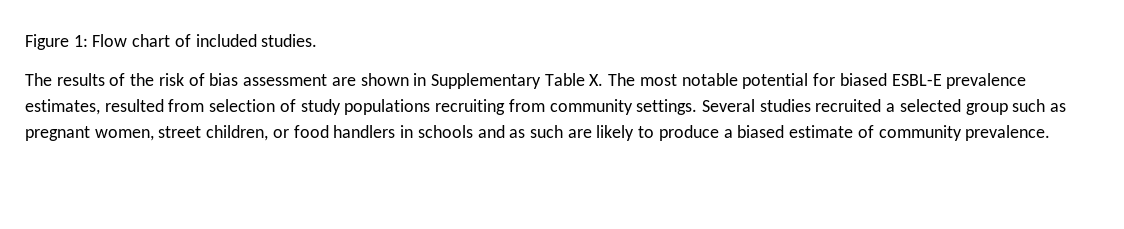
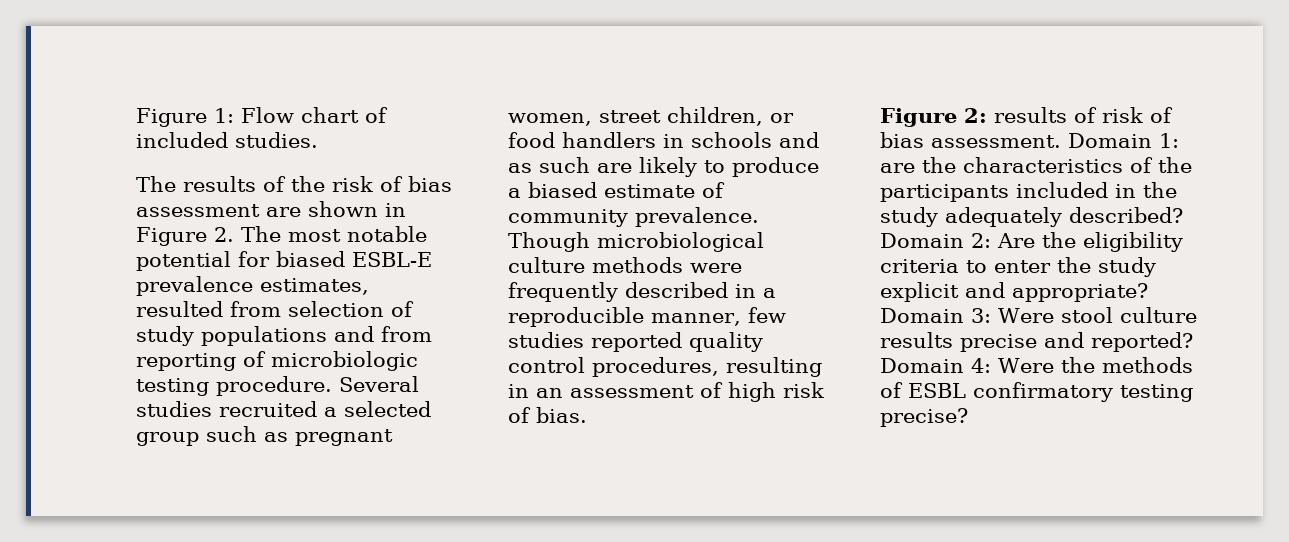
- The results of the risk of bias assessment are shown in Supplementary Table X. The most notable potential for biased ESBL-E prevalence estimates, resulted from selection of study populations recruiting from community settings.
+ The results of the risk of bias assessment are shown in Figure 2. The most notable potential for biased ESBL-E prevalence estimates, resulted from selection of study populations and from reporting of microbiologic testing procedure.
+ Though microbiological culture methods were frequently described in a reproducible manner, few studies reported quality control procedures, resulting in an assessment of high risk of bias.
+ Figure 2: results of risk of bias assessment. Domain 1: are the characteristics of the participants included in the study adequately described? Domain 2: Are the eligibility criteria to enter the study explicit and appropriate? Domain 3: Were stool culture results precise and reported? Domain 4: Were the methods of ESBL confirmatory testing precise?

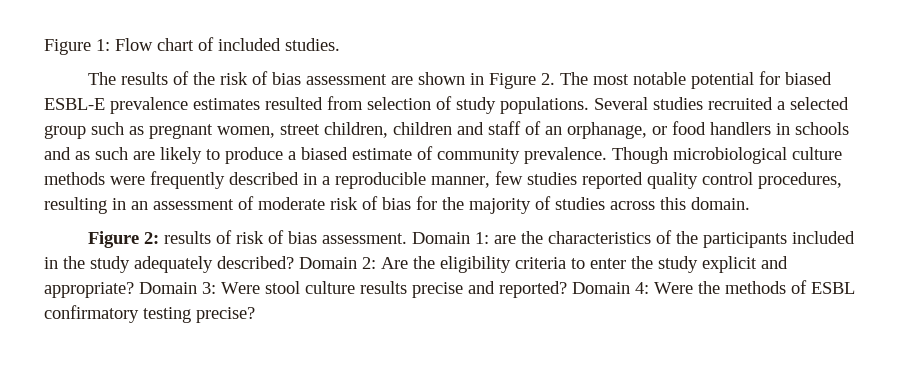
- The results of the risk of bias assessment are shown in Figure 2. The most notable potential for biased ESBL-E prevalence estimates, resulted from selection of study populations and from reporting of microbiologic testing procedure.
+ The results of the risk of bias assessment are shown in Figure 2. The most notable potential for biased ESBL-E prevalence estimates resulted from selection of study populations.
- Several studies recruited a selected group such as pregnant women, street children, or food handlers in schools and as such are likely to produce a biased estimate of community prevalence.
+ Several studies recruited a selected group such as pregnant women, street children, children and staff of an orphanage, or food handlers in schools and as such are likely to produce a biased estimate of community prevalence.
- Though microbiological culture methods were frequently described in a reproducible manner, few studies reported quality control procedures, resulting in an assessment of high risk of bias.
+ Though microbiological culture methods were frequently described in a reproducible manner, few studies reported quality control procedures, resulting in an assessment of moderate risk of bias for the majority of studies across this domain.

